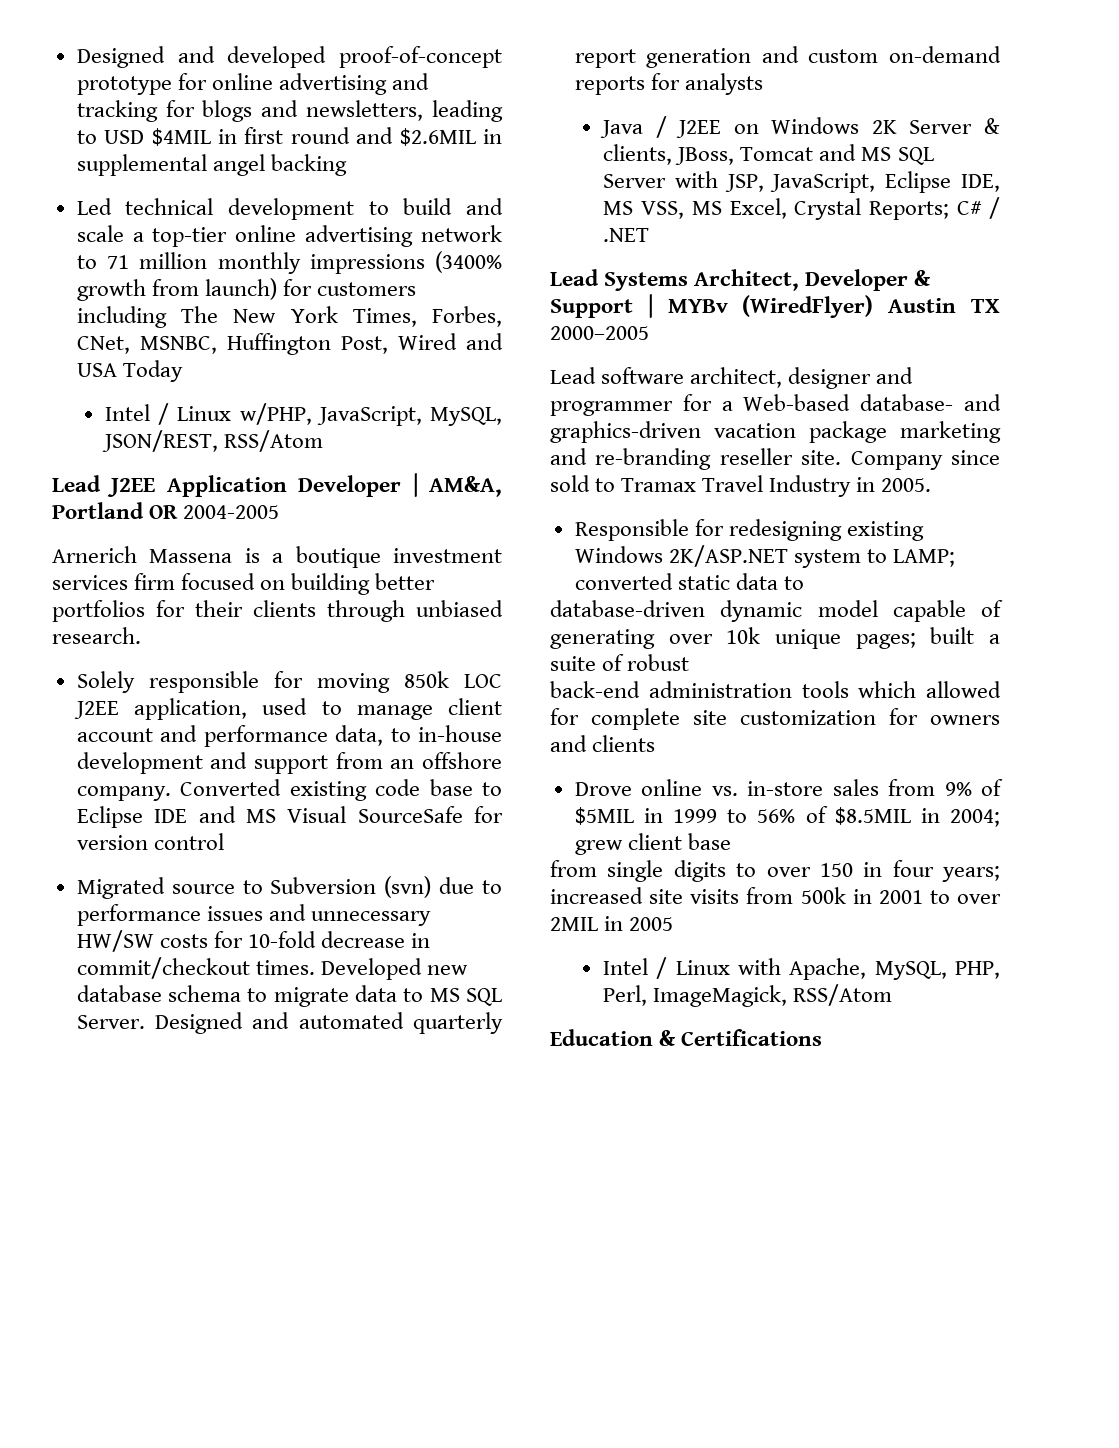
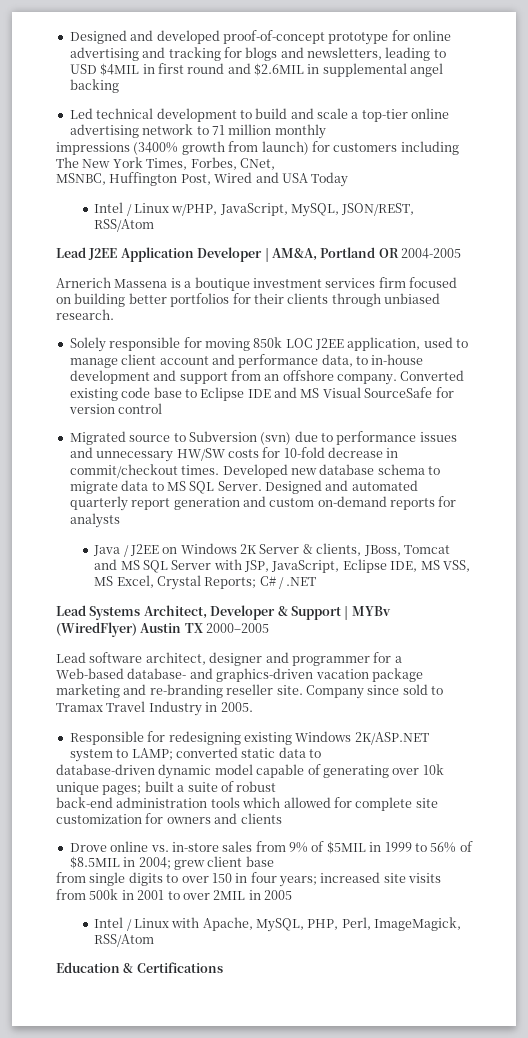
- Led technical development to build and scale a top-tier online advertising network to 71 million monthly impressions (3400% growth from launch) for customers including The New York Times, Forbes, CNet, MSNBC, Huffington Post, Wired and USA Today
+ Led technical development to build and scale a top-tier online advertising network to 71 million monthly
+ impressions (3400% growth from launch) for customers including The New York Times, Forbes, CNet,
+ MSNBC, Huffington Post, Wired and USA Today

